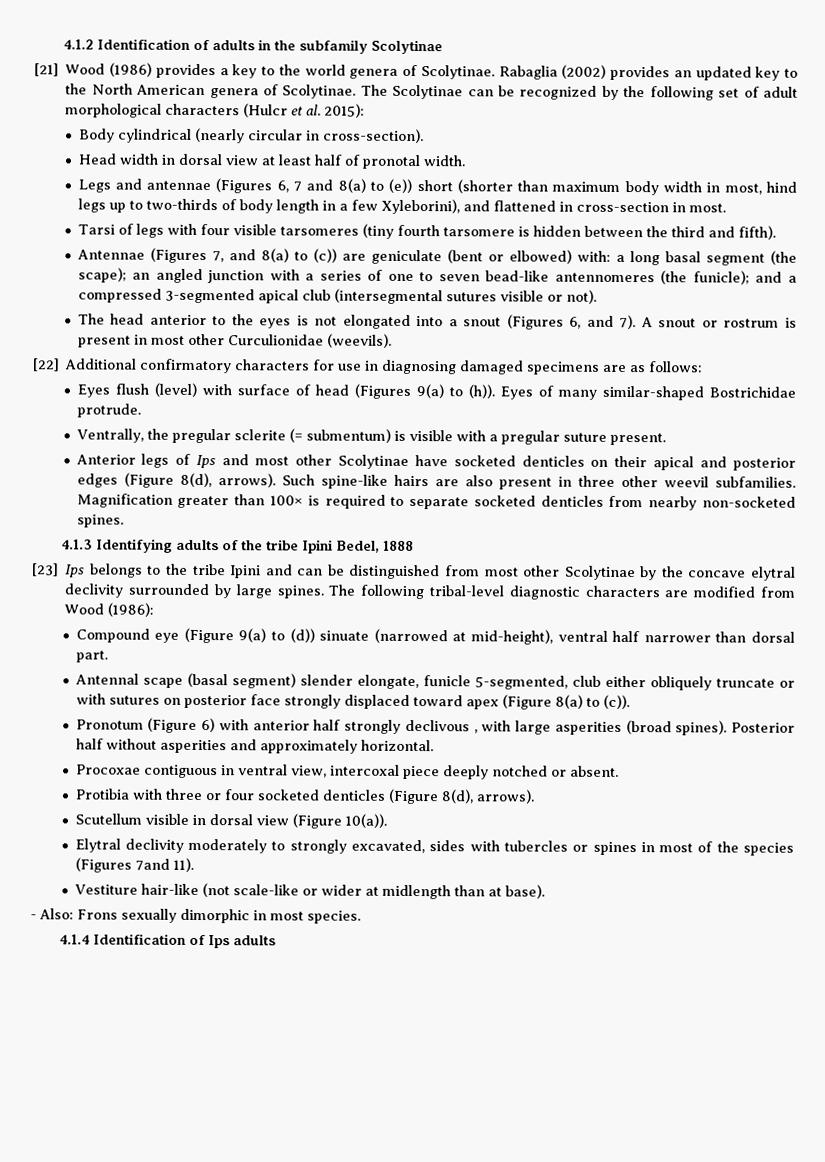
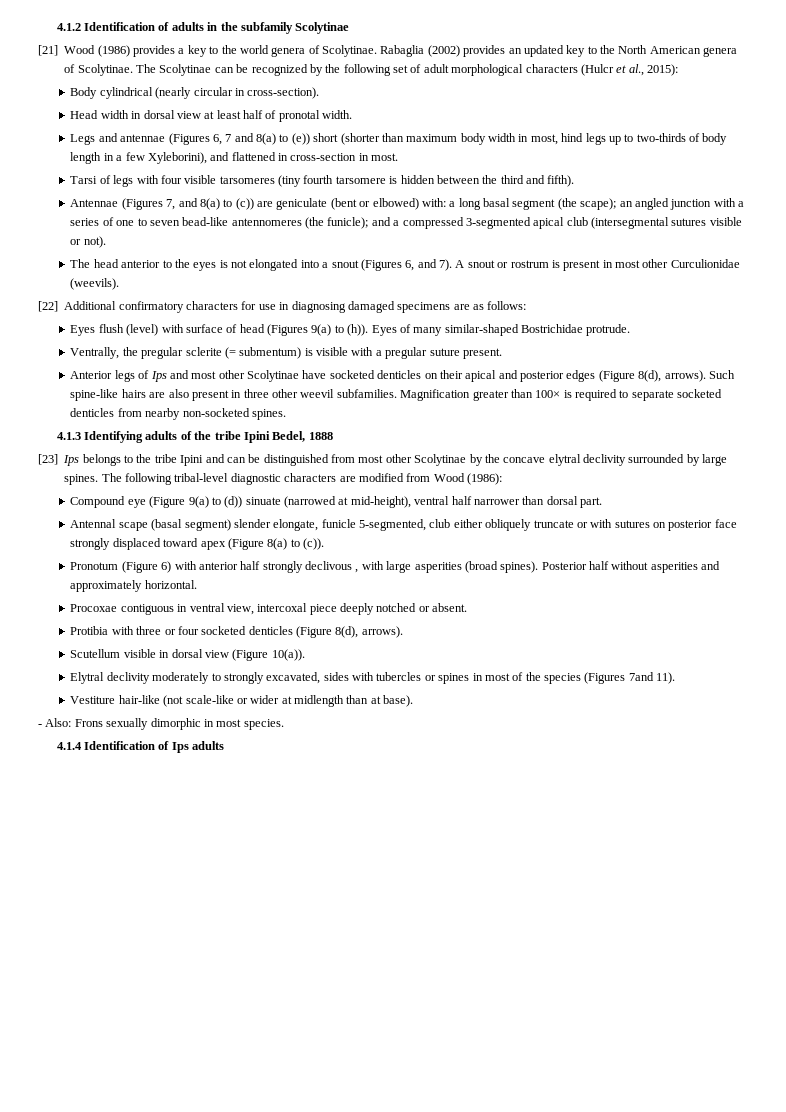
- The Scolytinae can be recognized by the following set of adult morphological characters (Hulcr et al. 2015):
+ The Scolytinae can be recognized by the following set of adult morphological characters (Hulcr et al., 2015):

